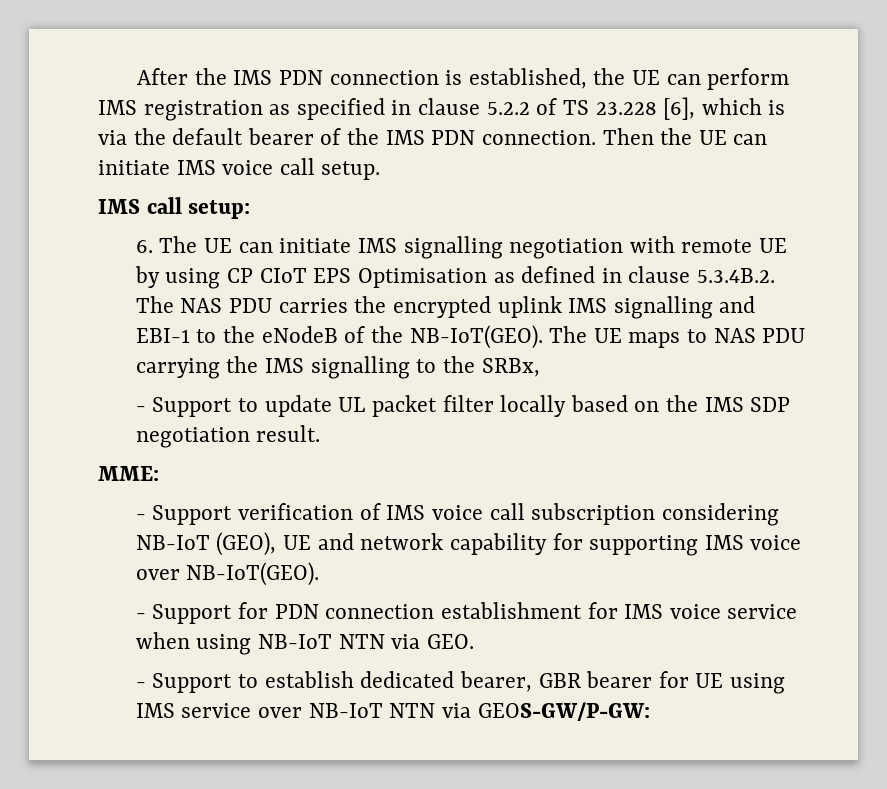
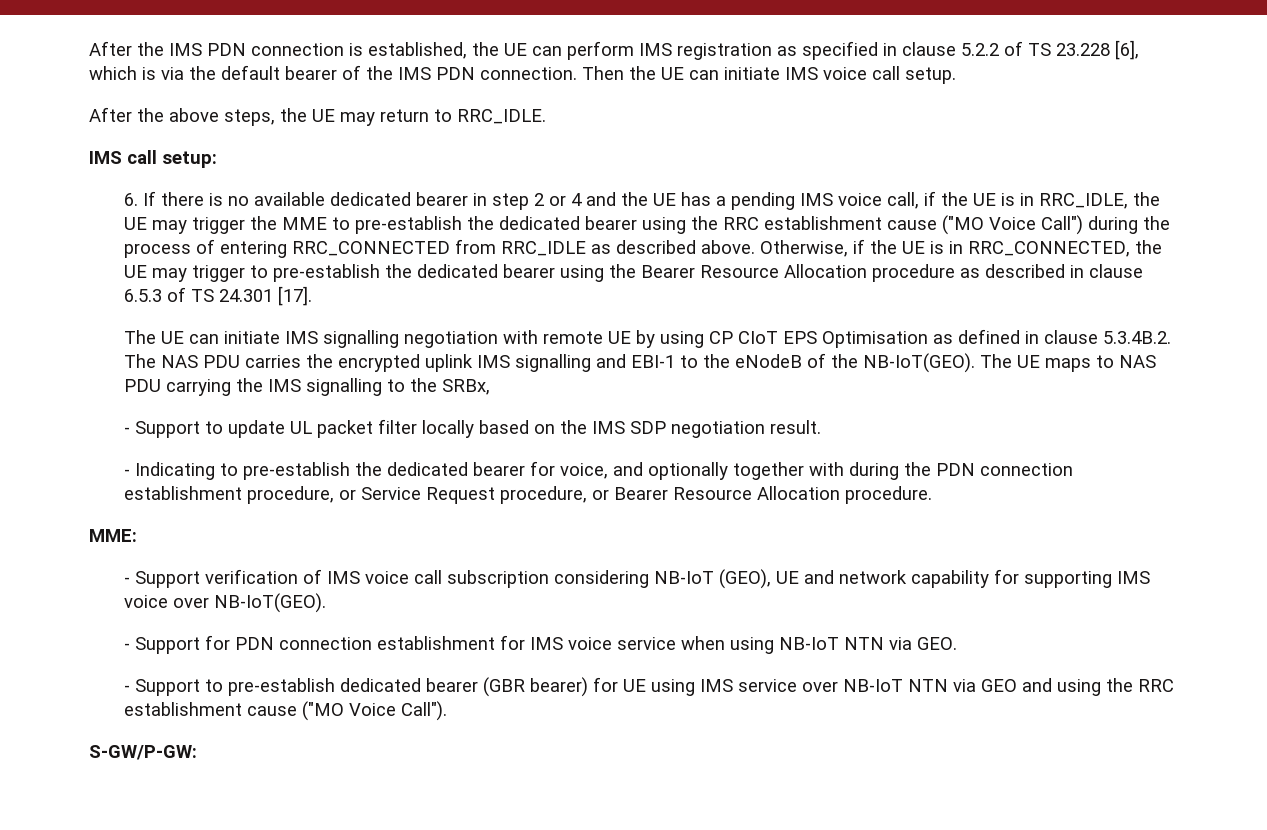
+ After the above steps, the UE may return to RRC_IDLE.
  IMS call setup:
- 6. The UE can initiate IMS signalling negotiation with remote UE by using CP CIoT EPS Optimisation as defined in clause 5.3.4B.2. The NAS PDU carries the encrypted uplink IMS signalling and EBI-1 to the eNodeB of the NB-IoT(GEO).
+ 6. If there is no available dedicated bearer in step 2 or 4 and the UE has a pending IMS voice call, if the UE is in RRC_IDLE, the UE may trigger the MME to pre-establish the dedicated bearer using the RRC establishment cause ("MO Voice Call") during the process of entering RRC_CONNECTED from RRC_IDLE as described above. Otherwise, if the UE is in RRC_CONNECTED, the UE may trigger to pre-establish the dedicated bearer using the Bearer Resource Allocation procedure as described in clause 6.5.3 of TS 24.301 [17].
+ The UE can initiate IMS signalling negotiation with remote UE by using CP CIoT EPS Optimisation as defined in clause 5.3.4B.2. The NAS PDU carries the encrypted uplink IMS signalling and EBI-1 to the eNodeB of the NB-IoT(GEO).
+ - Indicating to pre-establish the dedicated bearer for voice, and optionally together with during the PDN connection establishment procedure, or Service Request procedure, or Bearer Resource Allocation procedure.
- - Support to establish dedicated bearer, GBR bearer for UE using IMS service over NB-IoT NTN via GEOS-GW/P-GW:
+ - Support to pre-establish dedicated bearer (GBR bearer) for UE using IMS service over NB-IoT NTN via GEO and using the RRC establishment cause ("MO Voice Call").
+ S-GW/P-GW:

